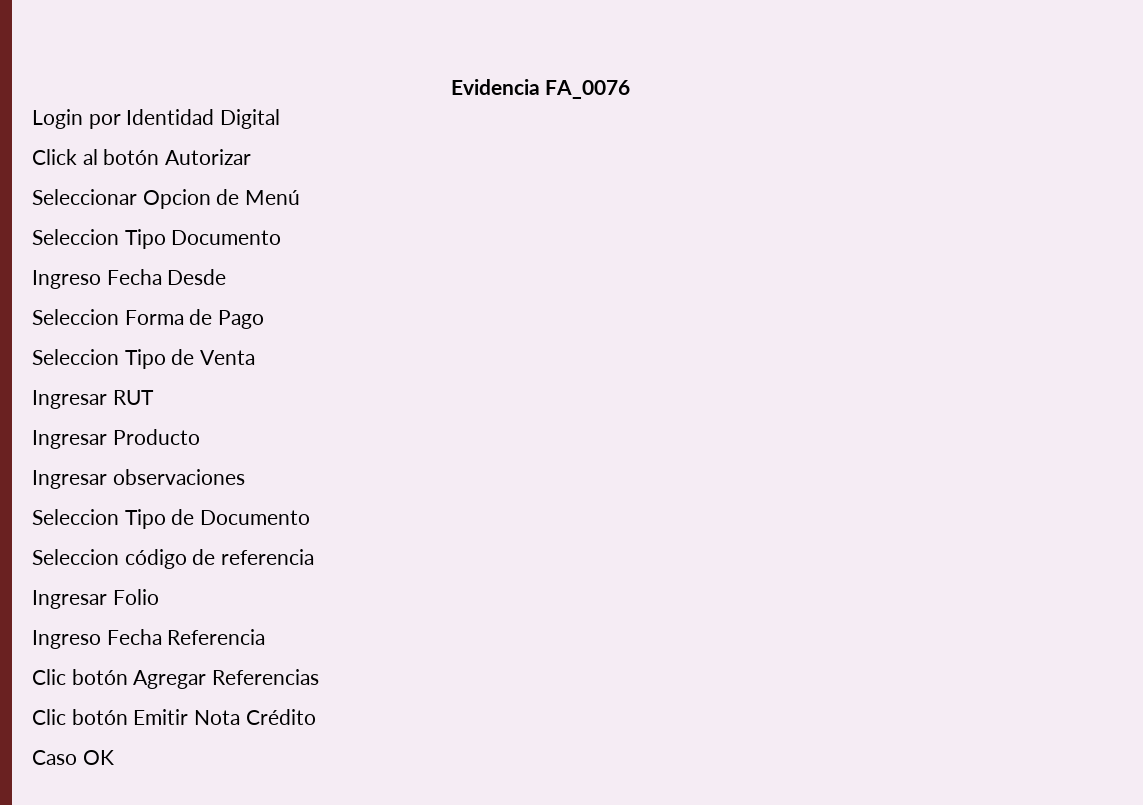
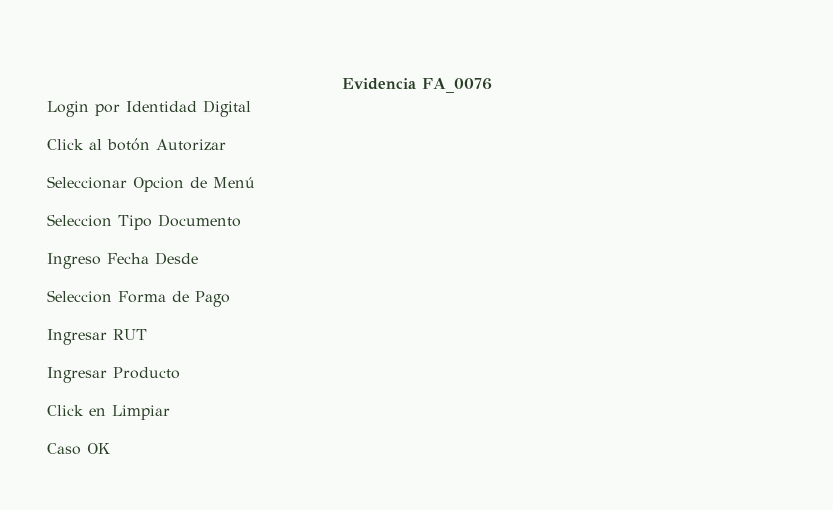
- Seleccion Tipo de Venta
- Ingresar observaciones
- Seleccion Tipo de Documento
- Seleccion código de referencia
- Ingresar Folio
- Ingreso Fecha Referencia
- Clic botón Agregar Referencias
- Clic botón Emitir Nota Crédito
+ Click en Limpiar

